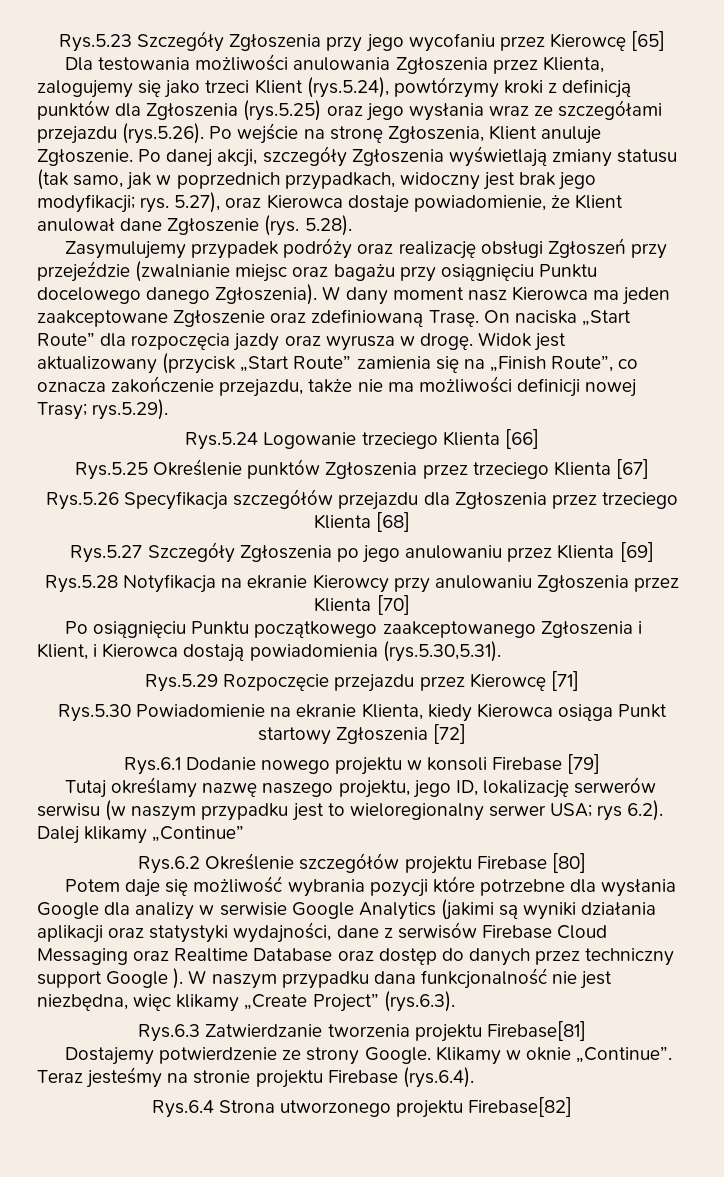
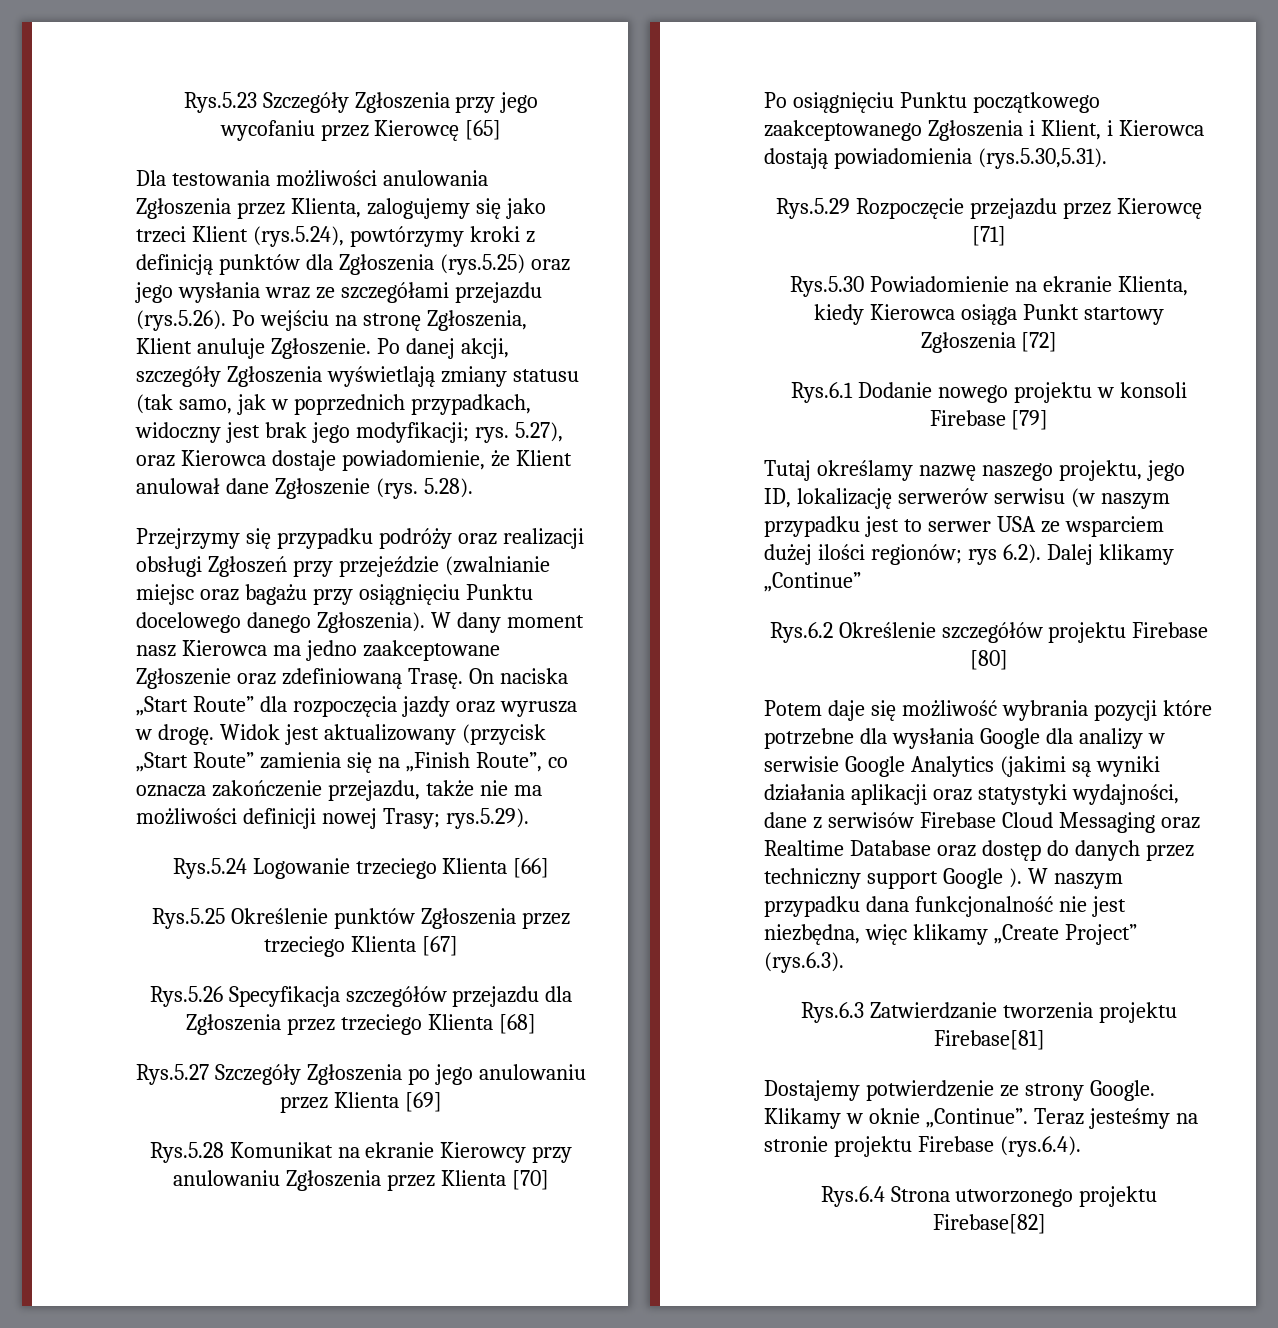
- Dla testowania możliwości anulowania Zgłoszenia przez Klienta, zalogujemy się jako trzeci Klient (rys.5.24), powtórzymy kroki z definicją punktów dla Zgłoszenia (rys.5.25) oraz jego wysłania wraz ze szczegółami przejazdu (rys.5.26). Po wejście na stronę Zgłoszenia, Klient anuluje Zgłoszenie.
+ Dla testowania możliwości anulowania Zgłoszenia przez Klienta, zalogujemy się jako trzeci Klient (rys.5.24), powtórzymy kroki z definicją punktów dla Zgłoszenia (rys.5.25) oraz jego wysłania wraz ze szczegółami przejazdu (rys.5.26). Po wejściu na stronę Zgłoszenia, Klient anuluje Zgłoszenie.
- Zasymulujemy przypadek podróży oraz realizację obsługi Zgłoszeń przy przejeździe (zwalnianie miejsc oraz bagażu przy osiągnięciu Punktu docelowego danego Zgłoszenia).
+ Przejrzymy się przypadku podróży oraz realizacji obsługi Zgłoszeń przy przejeździe (zwalnianie miejsc oraz bagażu przy osiągnięciu Punktu docelowego danego Zgłoszenia).
- W dany moment nasz Kierowca ma jeden zaakceptowane Zgłoszenie oraz zdefiniowaną Trasę.
+ W dany moment nasz Kierowca ma jedno zaakceptowane Zgłoszenie oraz zdefiniowaną Trasę.
- Rys.5.28 Notyfikacja na ekranie Kierowcy przy anulowaniu Zgłoszenia przez Klienta [70]
+ Rys.5.28 Komunikat na ekranie Kierowcy przy anulowaniu Zgłoszenia przez Klienta [70]
- Tutaj określamy nazwę naszego projektu, jego ID, lokalizację serwerów serwisu (w naszym przypadku jest to wieloregionalny serwer USA; rys 6.2). Dalej klikamy „Continue”
+ Tutaj określamy nazwę naszego projektu, jego ID, lokalizację serwerów serwisu (w naszym przypadku jest to serwer USA ze wsparciem dużej ilości regionów; rys 6.2). Dalej klikamy „Continue”

